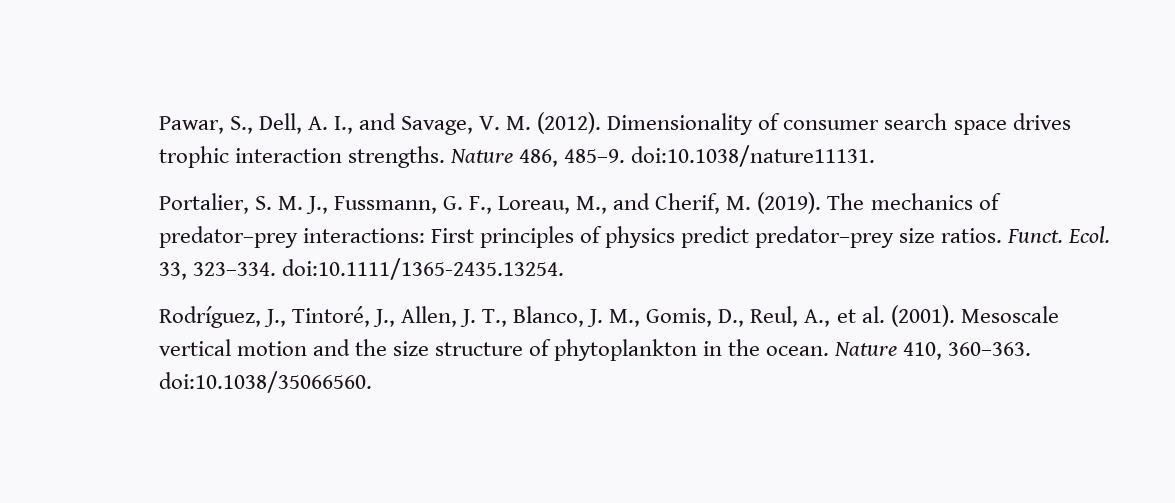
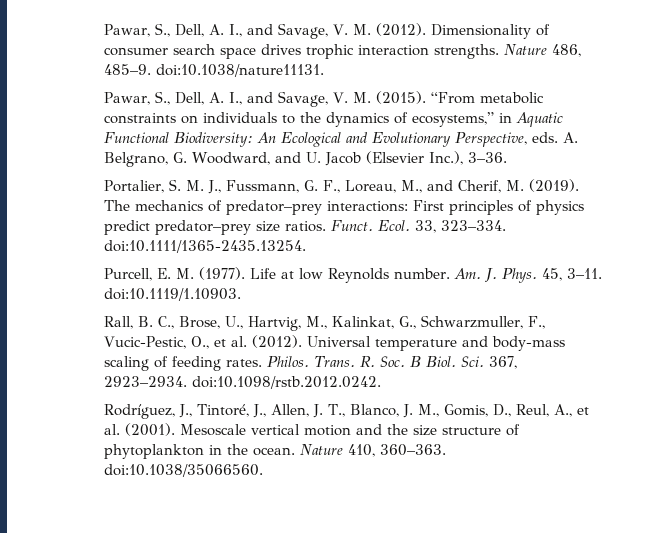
+ Pawar, S., Dell, A. I., and Savage, V. M. (2015). “From metabolic constraints on individuals to the dynamics of ecosystems,” in Aquatic Functional Biodiversity: An Ecological and Evolutionary Perspective, eds. A. Belgrano, G. Woodward, and U. Jacob (Elsevier Inc.), 3–36.
+ Purcell, E. M. (1977). Life at low Reynolds number. Am. J. Phys. 45, 3–11. doi:10.1119/1.10903.
+ Rall, B. C., Brose, U., Hartvig, M., Kalinkat, G., Schwarzmuller, F., Vucic-Pestic, O., et al. (2012). Universal temperature and body-mass scaling of feeding rates. Philos. Trans. R. Soc. B Biol. Sci. 367, 2923–2934. doi:10.1098/rstb.2012.0242.

